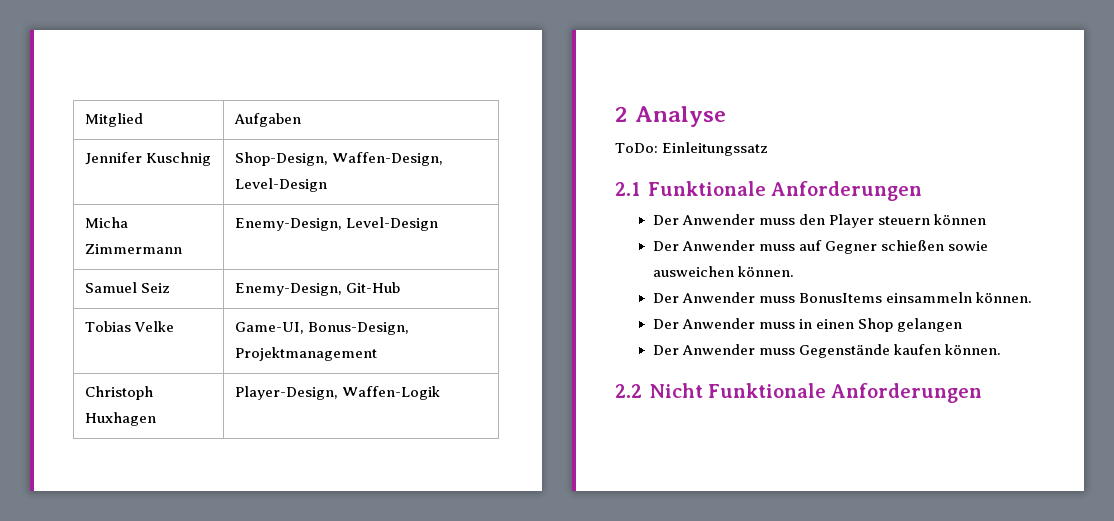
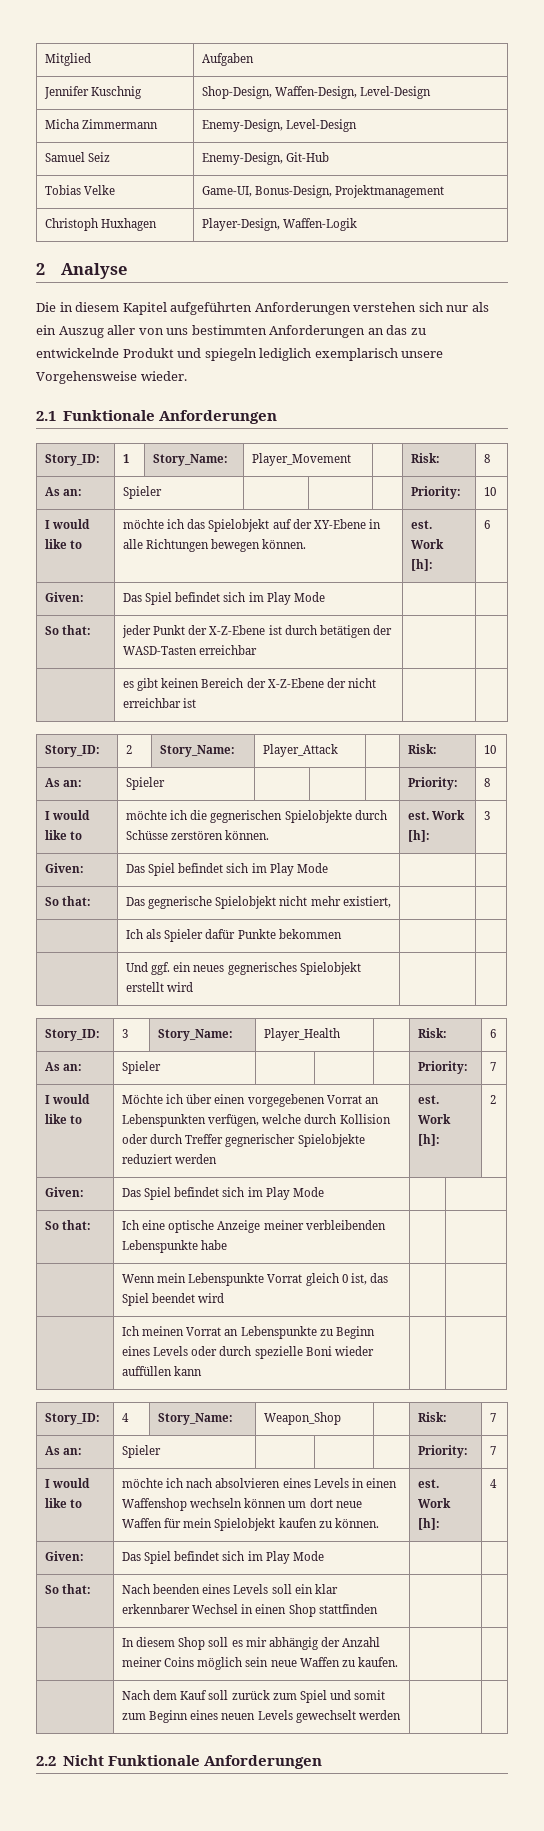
- ToDo: Einleitungssatz
+ Die in diesem Kapitel aufgeführten Anforderungen verstehen sich nur als ein Auszug aller von uns bestimmten Anforderungen an das zu entwickelnde Produkt und spiegeln lediglich exemplarisch unsere Vorgehensweise wieder.
  2.1 Funktionale Anforderungen
- Der Anwender muss den Player steuern können
- Der Anwender muss auf Gegner schießen sowie ausweichen können.
- Der Anwender muss BonusItems einsammeln können.
- Der Anwender muss in einen Shop gelangen
- Der Anwender muss Gegenstände kaufen können.
+ Story_ID: | 1 | Story_Name: | Player_Movement | | Risk: | 8
+ As an: | Spieler | | | | Priority: | 10
+ I would like to | möchte ich das Spielobjekt auf der XY-Ebene in alle Richtungen bewegen können. | est. Work [h]: | 6
+ Given: | Das Spiel befindet sich im Play Mode | |
+ So that: | jeder Punkt der X-Z-Ebene ist durch betätigen der WASD-Tasten erreichbar | |
+ | es gibt keinen Bereich der X-Z-Ebene der nicht erreichbar ist | |
+ Story_ID: | 2 | Story_Name: | Player_Attack | | Risk: | 10
+ As an: | Spieler | | | | Priority: | 8
+ I would like to | möchte ich die gegnerischen Spielobjekte durch Schüsse zerstören können. | est. Work [h]: | 3
+ Given: | Das Spiel befindet sich im Play Mode | |
+ So that: | Das gegnerische Spielobjekt nicht mehr existiert, | |
+ | Ich als Spieler dafür Punkte bekommen | |
+ | Und ggf. ein neues gegnerisches Spielobjekt erstellt wird | |
+ Story_ID: | 3 | Story_Name: | Player_Health | | Risk: | 6
+ As an: | Spieler | | | | Priority: | 7
+ I would like to | Möchte ich über einen vorgegebenen Vorrat an Lebenspunkten verfügen, welche durch Kollision oder durch Treffer gegnerischer Spielobjekte reduziert werden | est. Work [h]: | 2
+ Given: | Das Spiel befindet sich im Play Mode | |
+ So that: | Ich eine optische Anzeige meiner verbleibenden Lebenspunkte habe | |
+ | Wenn mein Lebenspunkte Vorrat gleich 0 ist, das Spiel beendet wird | |
+ | Ich meinen Vorrat an Lebenspunkte zu Beginn eines Levels oder durch spezielle Boni wieder auffüllen kann | |
+ Story_ID: | 4 | Story_Name: | Weapon_Shop | | Risk: | 7
+ As an: | Spieler | | | | Priority: | 7
+ I would like to | möchte ich nach absolvieren eines Levels in einen Waffenshop wechseln können um dort neue Waffen für mein Spielobjekt kaufen zu können. | est. Work [h]: | 4
+ Given: | Das Spiel befindet sich im Play Mode | |
+ So that: | Nach beenden eines Levels soll ein klar erkennbarer Wechsel in einen Shop stattfinden | |
+ | In diesem Shop soll es mir abhängig der Anzahl meiner Coins möglich sein neue Waffen zu kaufen. | |
+ | Nach dem Kauf soll zurück zum Spiel und somit zum Beginn eines neuen Levels gewechselt werden | |

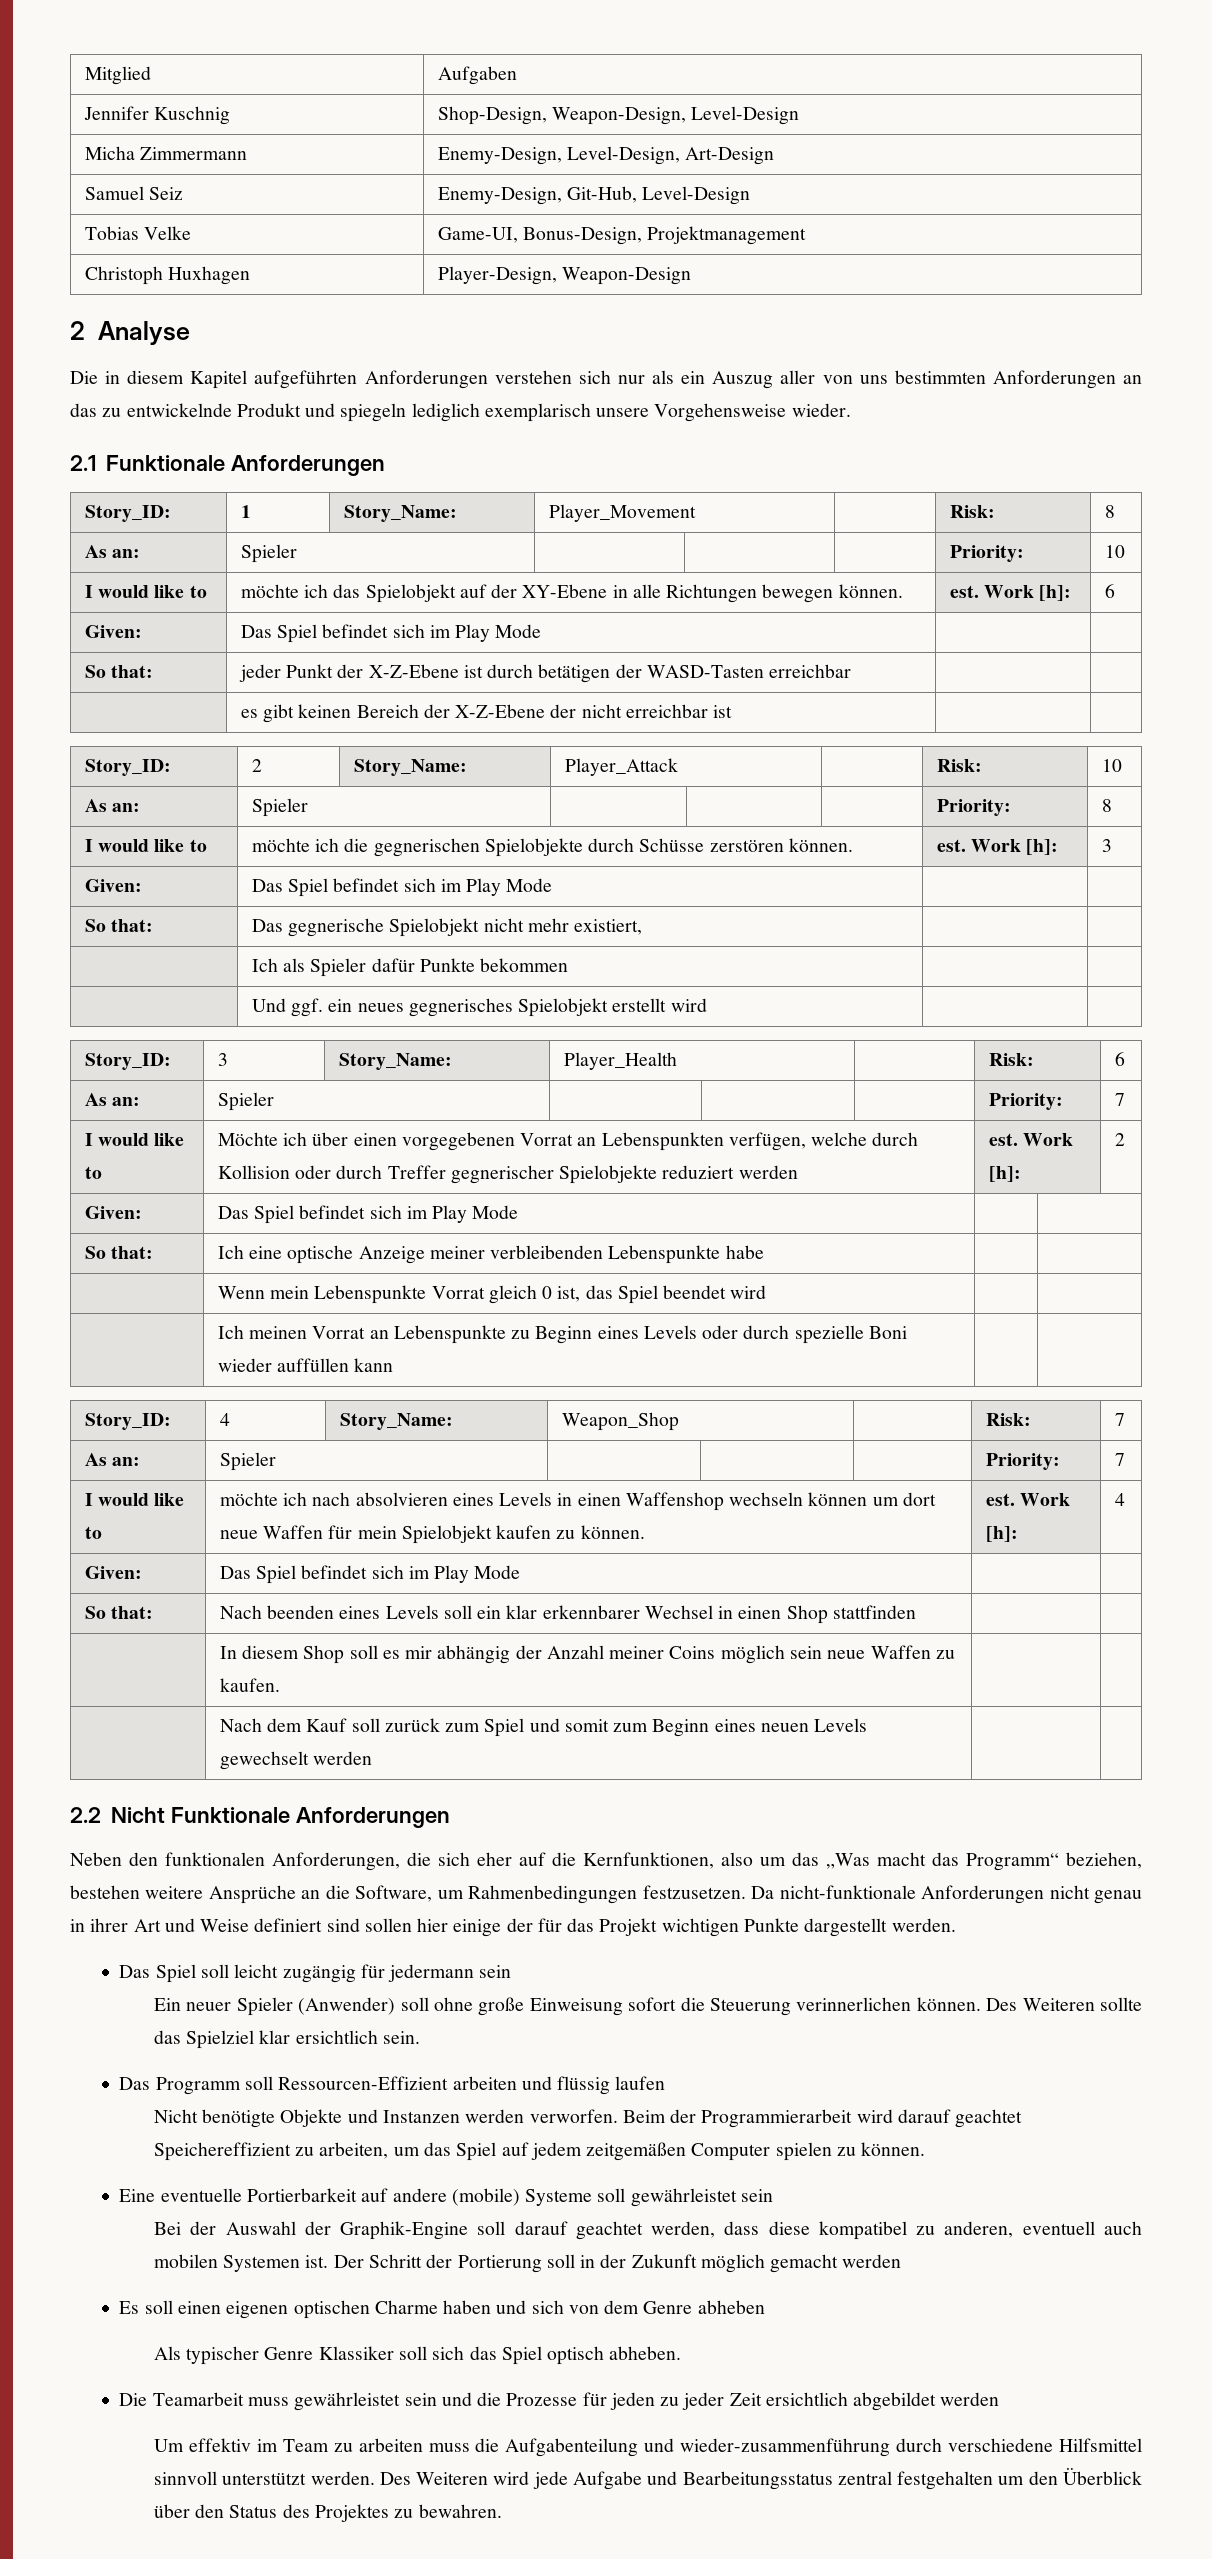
- Jennifer Kuschnig | Shop-Design, Waffen-Design, Level-Design
+ Jennifer Kuschnig | Shop-Design, Weapon-Design, Level-Design
- Micha Zimmermann | Enemy-Design, Level-Design
+ Micha Zimmermann | Enemy-Design, Level-Design, Art-Design
- Samuel Seiz | Enemy-Design, Git-Hub
+ Samuel Seiz | Enemy-Design, Git-Hub, Level-Design
- Christoph Huxhagen | Player-Design, Waffen-Logik
+ Christoph Huxhagen | Player-Design, Weapon-Design
+ Neben den funktionalen Anforderungen, die sich eher auf die Kernfunktionen, also um das „Was macht das Programm“ beziehen, bestehen weitere Ansprüche an die Software, um Rahmenbedingungen festzusetzen. Da nicht-funktionale Anforderungen nicht genau in ihrer Art und Weise definiert sind sollen hier einige der für das Projekt wichtigen Punkte dargestellt werden.
+ Das Spiel soll leicht zugängig für jedermann sein
+ Ein neuer Spieler (Anwender) soll ohne große Einweisung sofort die Steuerung verinnerlichen können. Des Weiteren sollte das Spielziel klar ersichtlich sein.
+ Das Programm soll Ressourcen-Effizient arbeiten und flüssig laufen
+ Nicht benötigte Objekte und Instanzen werden verworfen. Beim der Programmierarbeit wird darauf geachtet Speichereffizient zu arbeiten, um das Spiel auf jedem zeitgemäßen Computer spielen zu können.
+ Eine eventuelle Portierbarkeit auf andere (mobile) Systeme soll gewährleistet sein
+ Bei der Auswahl der Graphik-Engine soll darauf geachtet werden, dass diese kompatibel zu anderen, eventuell auch mobilen Systemen ist. Der Schritt der Portierung soll in der Zukunft möglich gemacht werden
+ Es soll einen eigenen optischen Charme haben und sich von dem Genre abheben
+ Als typischer Genre Klassiker soll sich das Spiel optisch abheben.
+ Die Teamarbeit muss gewährleistet sein und die Prozesse für jeden zu jeder Zeit ersichtlich abgebildet werden
+ Um effektiv im Team zu arbeiten muss die Aufgabenteilung und wieder-zusammenführung durch verschiedene Hilfsmittel sinnvoll unterstützt werden. Des Weiteren wird jede Aufgabe und Bearbeitungsstatus zentral festgehalten um den Überblick über den Status des Projektes zu bewahren.

